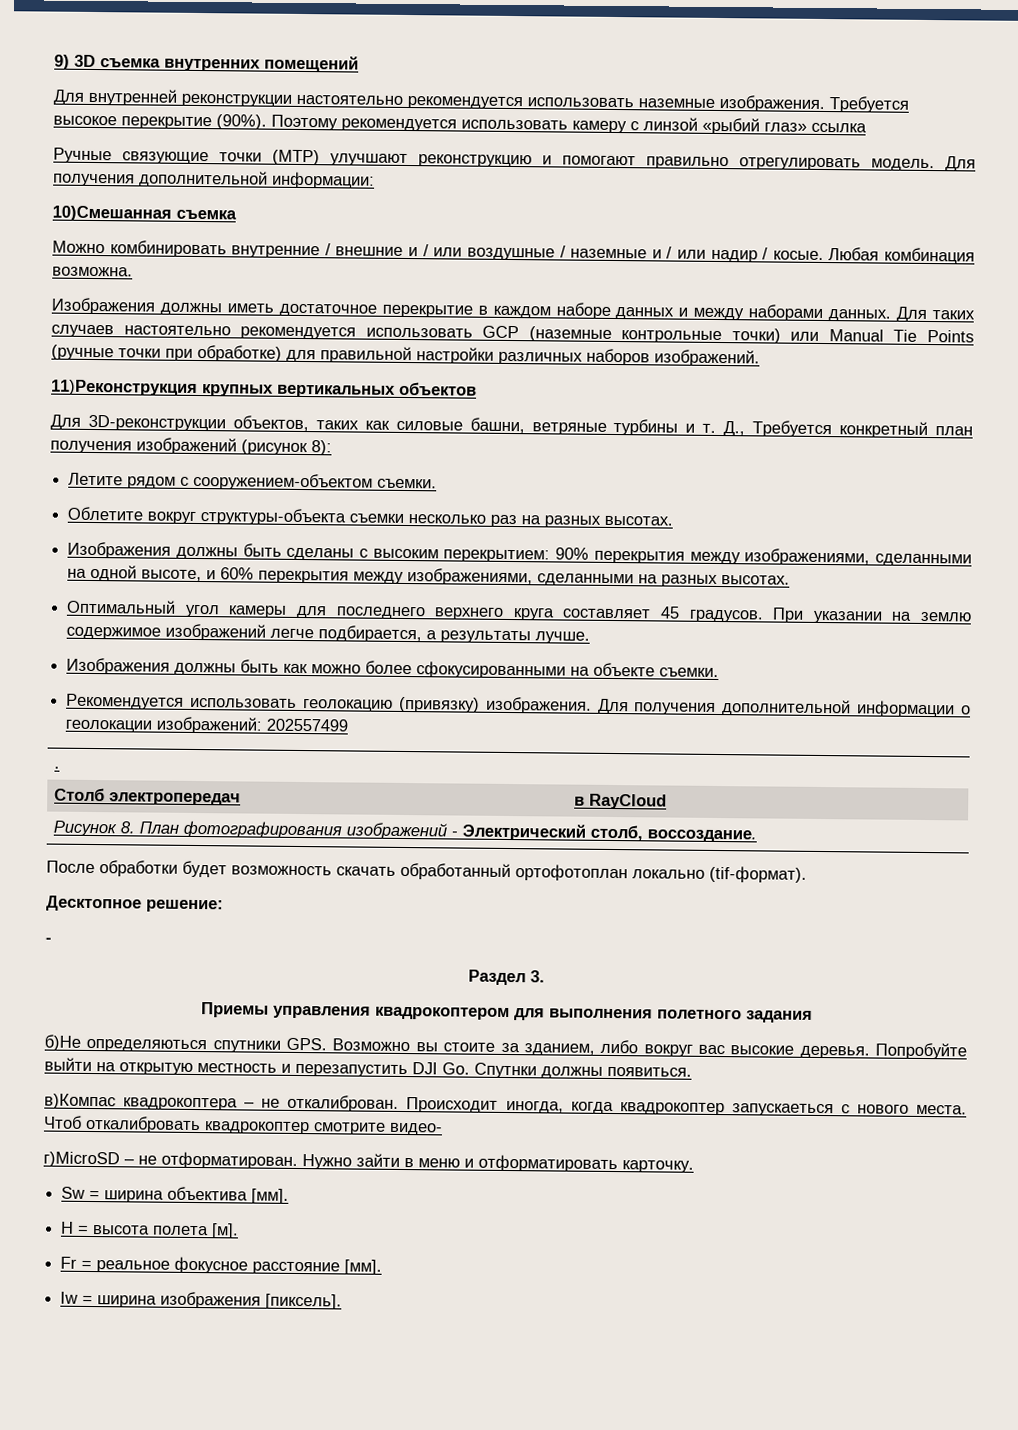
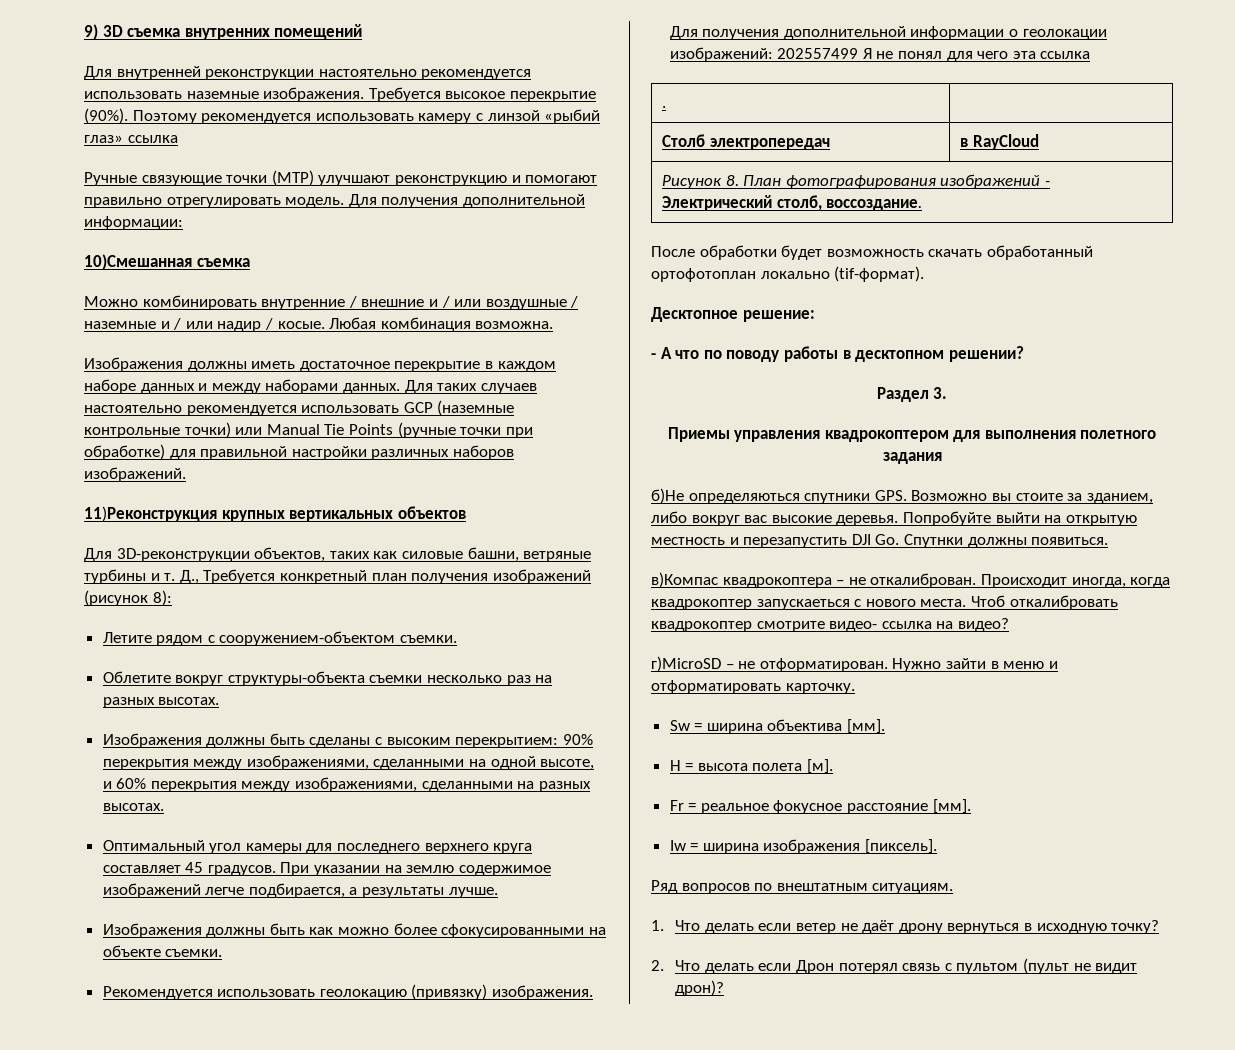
- Для получения дополнительной информации о геолокации изображений: 202557499
+ Для получения дополнительной информации о геолокации изображений: 202557499 Я не понял для чего эта ссылка
  Десктопное решение:
- -
+ - А что по поводу работы в десктопном решении?
- Чтоб откалибровать квадрокоптер смотрите видео-
+ Чтоб откалибровать квадрокоптер смотрите видео- ссылка на видео?
+ Ряд вопросов по внештатным ситуациям.
+ 1. Что делать если ветер не даёт дрону вернуться в исходную точку?
+ 2. Что делать если Дрон потерял связь с пультом (пульт не видит дрон)?

